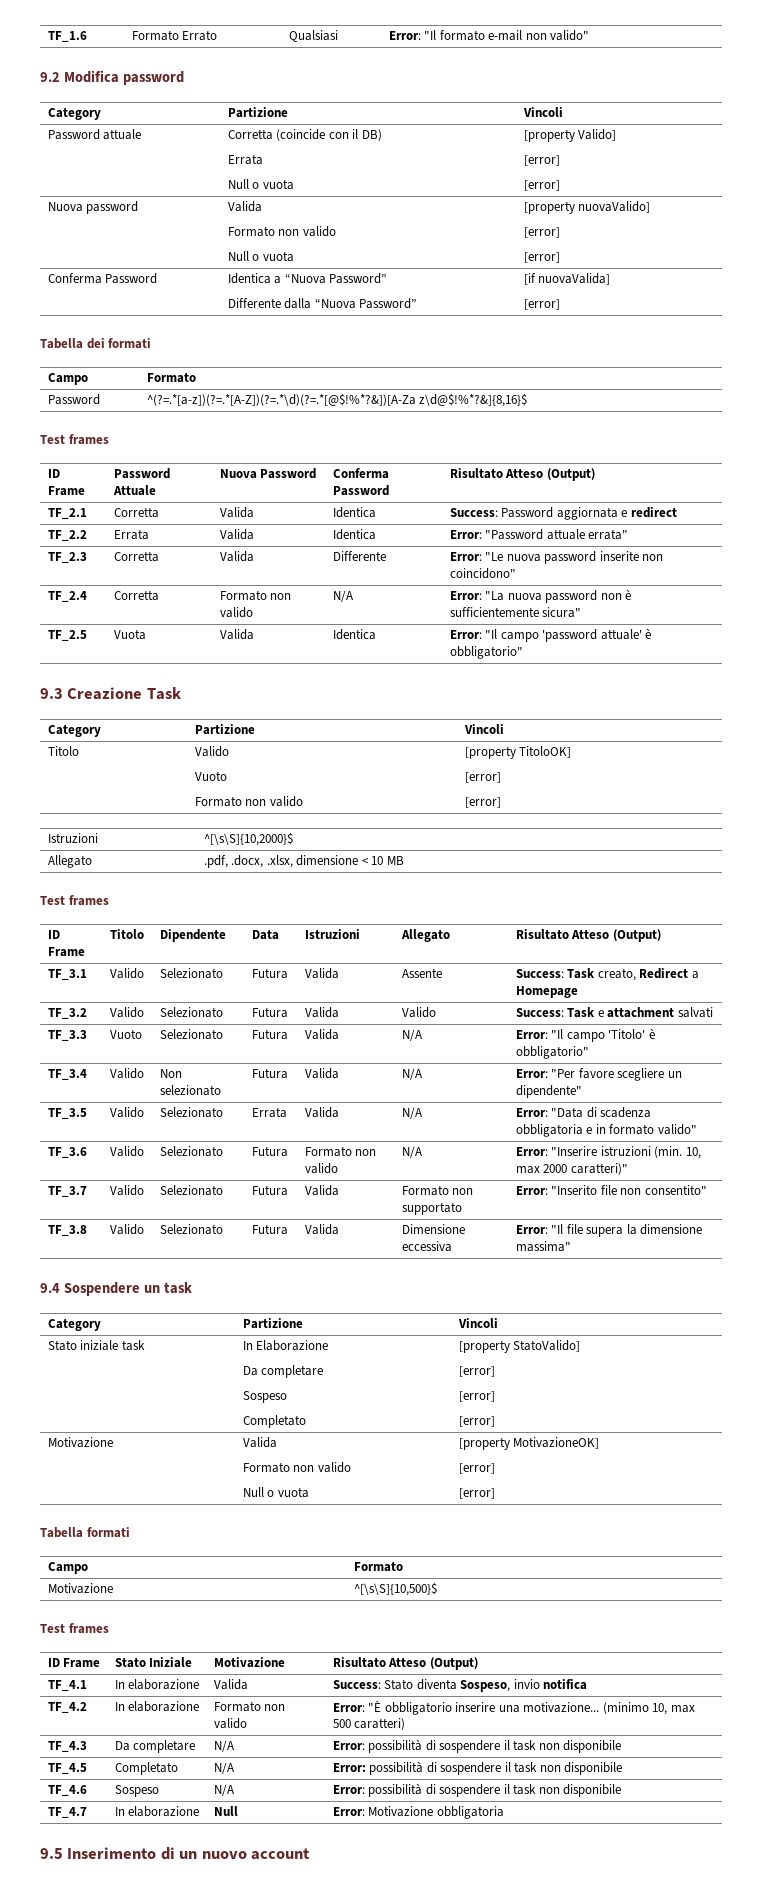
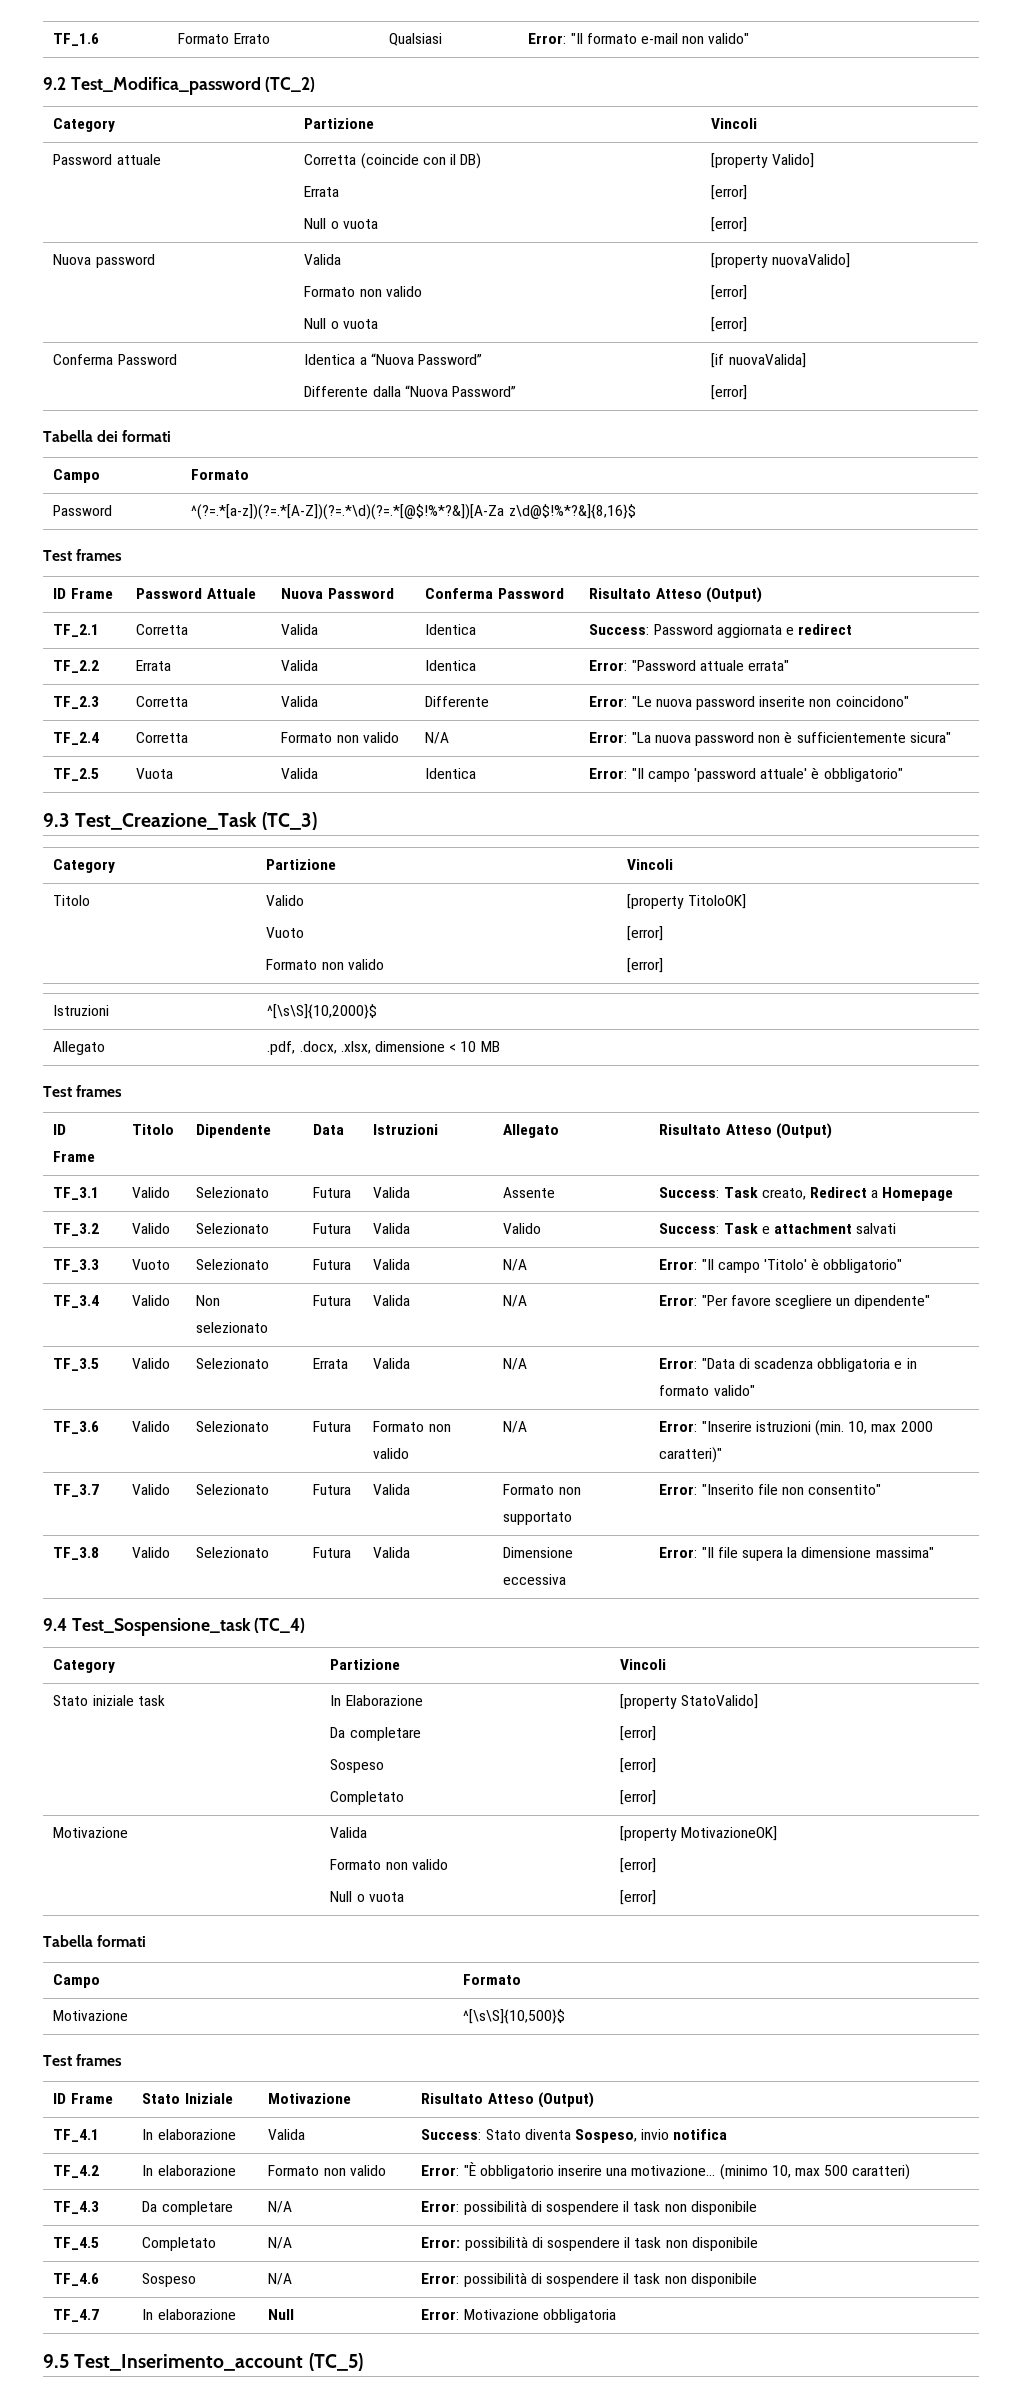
- 9.2 Modifica password
+ 9.2 Test_Modifica_password (TC_2)
- 9.3 Creazione Task
+ 9.3 Test_Creazione_Task (TC_3)
- 9.4 Sospendere un task
+ 9.4 Test_Sospensione_task (TC_4)
- 9.5 Inserimento di un nuovo account
+ 9.5 Test_Inserimento_account (TC_5)

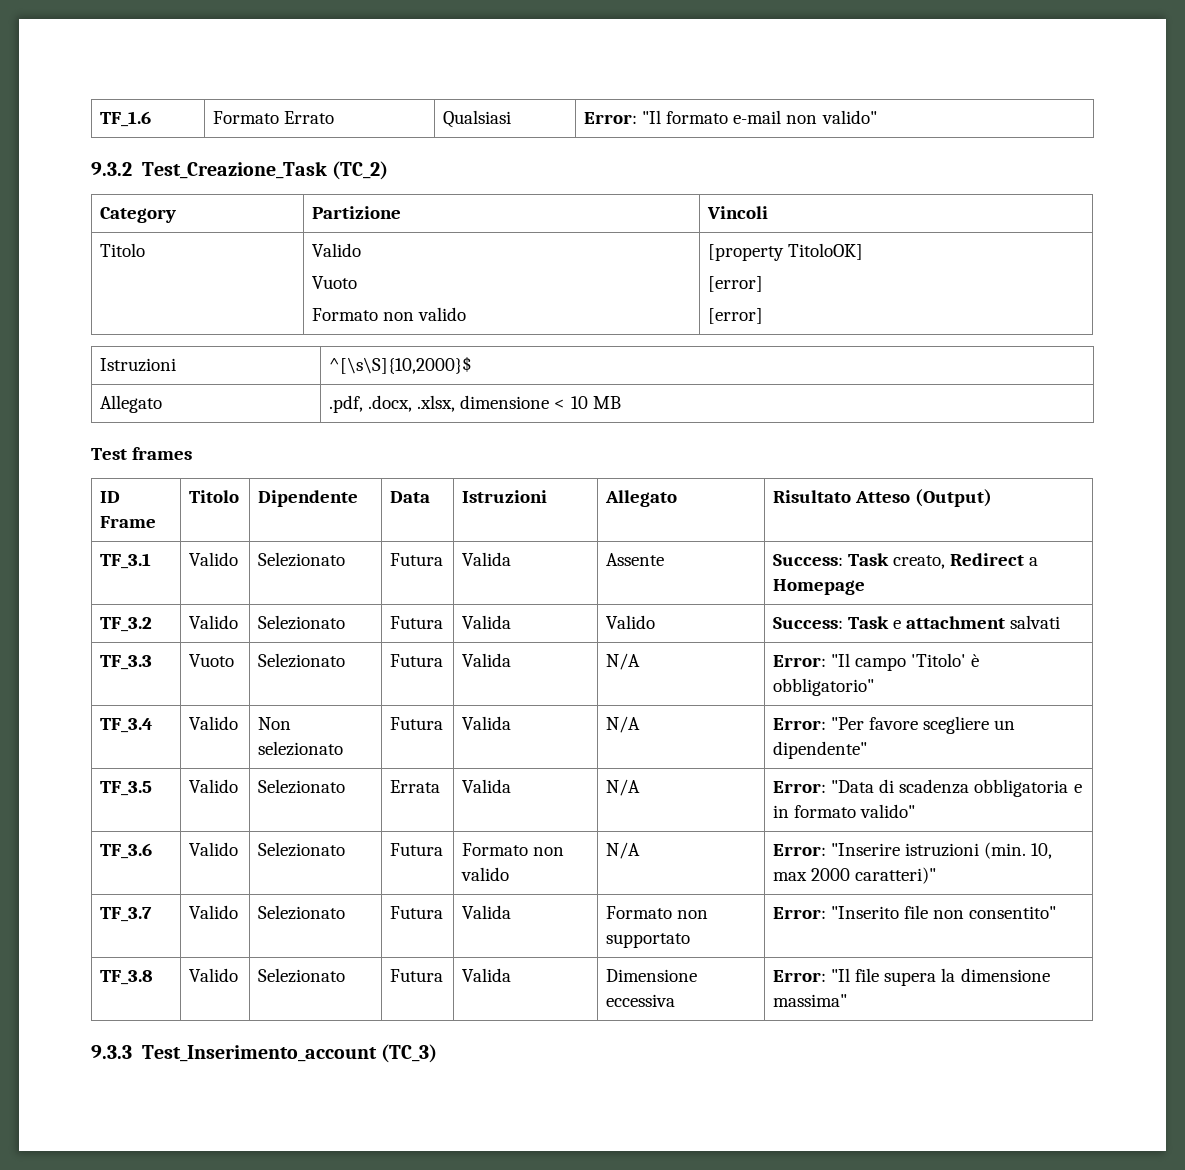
- 9.2 Test_Modifica_password (TC_2)
+ 9.3.2 Test_Creazione_Task (TC_2)
- Password attuale | Corretta (coincide con il DB)
- Errata
- Null o vuota | [property Valido]
- [error]
- [error]
- Nuova password | Valida
- Formato non valido
- Null o vuota | [property nuovaValido]
- [error]
- [error]
- Conferma Password | Identica a “Nuova Password”
- Differente dalla “Nuova Password” | [if nuovaValida]
- [error]
- Tabella dei formati
- Campo | Formato
- Password | ^(?=.*[a-z])(?=.*[A-Z])(?=.*\d)(?=.*[@$!%*?&])[A-Za z\d@$!%*?&]{8,16}$
- Test frames
- ID Frame | Password Attuale | Nuova Password | Conferma Password | Risultato Atteso (Output)
- TF_2.1 | Corretta | Valida | Identica | Success: Password aggiornata e redirect
- TF_2.2 | Errata | Valida | Identica | Error: "Password attuale errata"
- TF_2.3 | Corretta | Valida | Differente | Error: "Le nuova password inserite non coincidono"
- TF_2.4 | Corretta | Formato non valido | N/A | Error: "La nuova password non è sufficientemente sicura"
- TF_2.5 | Vuota | Valida | Identica | Error: "Il campo 'password attuale' è obbligatorio"
- 9.3 Test_Creazione_Task (TC_3)
- Category | Partizione | Vincoli
- 9.4 Test_Sospensione_task (TC_4)
- Category | Partizione | Vincoli
- Stato iniziale task | In Elaborazione
- Da completare
- Sospeso
- Completato | [property StatoValido]
- [error]
- [error]
- [error]
- Motivazione | Valida
- Formato non valido
- Null o vuota | [property MotivazioneOK]
- [error]
- [error]
- Tabella formati
- Campo | Formato
- Motivazione | ^[\s\S]{10,500}$
- Test frames
- ID Frame | Stato Iniziale | Motivazione | Risultato Atteso (Output)
- TF_4.1 | In elaborazione | Valida | Success: Stato diventa Sospeso, invio notifica
- TF_4.2 | In elaborazione | Formato non valido | Error: "È obbligatorio inserire una motivazione... (minimo 10, max 500 caratteri)
- TF_4.3 | Da completare | N/A | Error: possibilità di sospendere il task non disponibile
- TF_4.5 | Completato | N/A | Error: possibilità di sospendere il task non disponibile
- TF_4.6 | Sospeso | N/A | Error: possibilità di sospendere il task non disponibile
- TF_4.7 | In elaborazione | Null | Error: Motivazione obbligatoria
- 9.5 Test_Inserimento_account (TC_5)
+ 9.3.3 Test_Inserimento_account (TC_3)

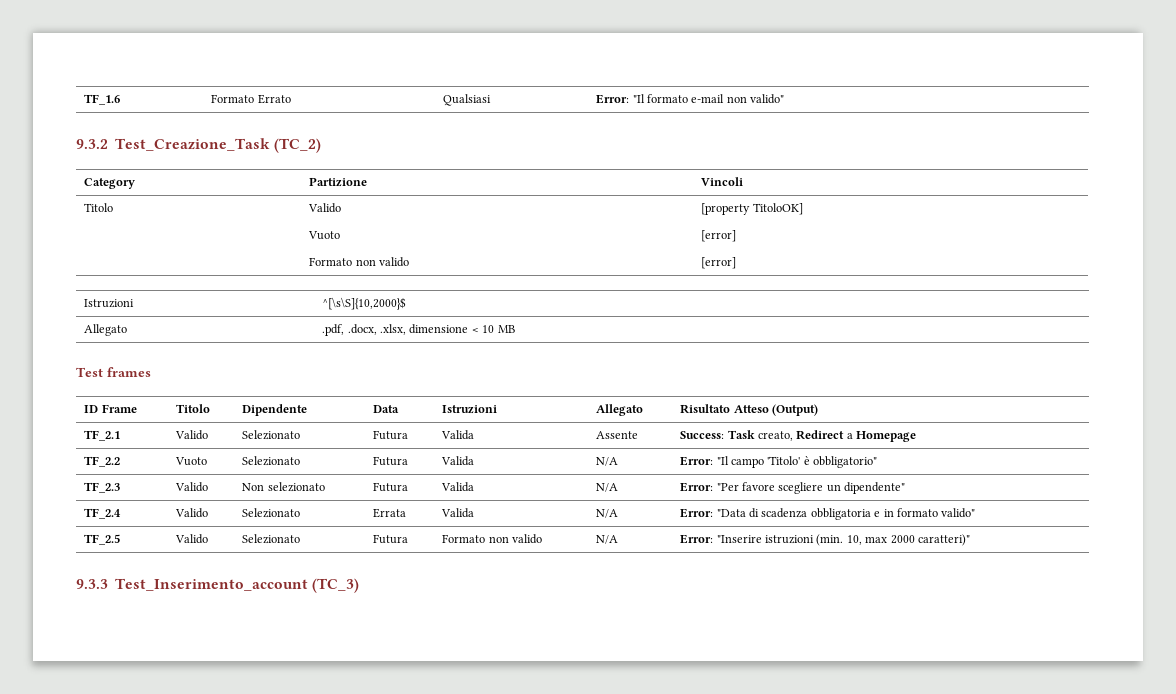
- TF_3.1 | Valido | Selezionato | Futura | Valida | Assente | Success: Task creato, Redirect a Homepage
+ TF_2.1 | Valido | Selezionato | Futura | Valida | Assente | Success: Task creato, Redirect a Homepage
- TF_3.2 | Valido | Selezionato | Futura | Valida | Valido | Success: Task e attachment salvati
- TF_3.3 | Vuoto | Selezionato | Futura | Valida | N/A | Error: "Il campo 'Titolo' è obbligatorio"
+ TF_2.2 | Vuoto | Selezionato | Futura | Valida | N/A | Error: "Il campo 'Titolo' è obbligatorio"
- TF_3.4 | Valido | Non selezionato | Futura | Valida | N/A | Error: "Per favore scegliere un dipendente"
+ TF_2.3 | Valido | Non selezionato | Futura | Valida | N/A | Error: "Per favore scegliere un dipendente"
- TF_3.5 | Valido | Selezionato | Errata | Valida | N/A | Error: "Data di scadenza obbligatoria e in formato valido"
+ TF_2.4 | Valido | Selezionato | Errata | Valida | N/A | Error: "Data di scadenza obbligatoria e in formato valido"
- TF_3.6 | Valido | Selezionato | Futura | Formato non valido | N/A | Error: "Inserire istruzioni (min. 10, max 2000 caratteri)"
+ TF_2.5 | Valido | Selezionato | Futura | Formato non valido | N/A | Error: "Inserire istruzioni (min. 10, max 2000 caratteri)"
- TF_3.7 | Valido | Selezionato | Futura | Valida | Formato non supportato | Error: "Inserito file non consentito"
- TF_3.8 | Valido | Selezionato | Futura | Valida | Dimensione eccessiva | Error: "Il file supera la dimensione massima"

